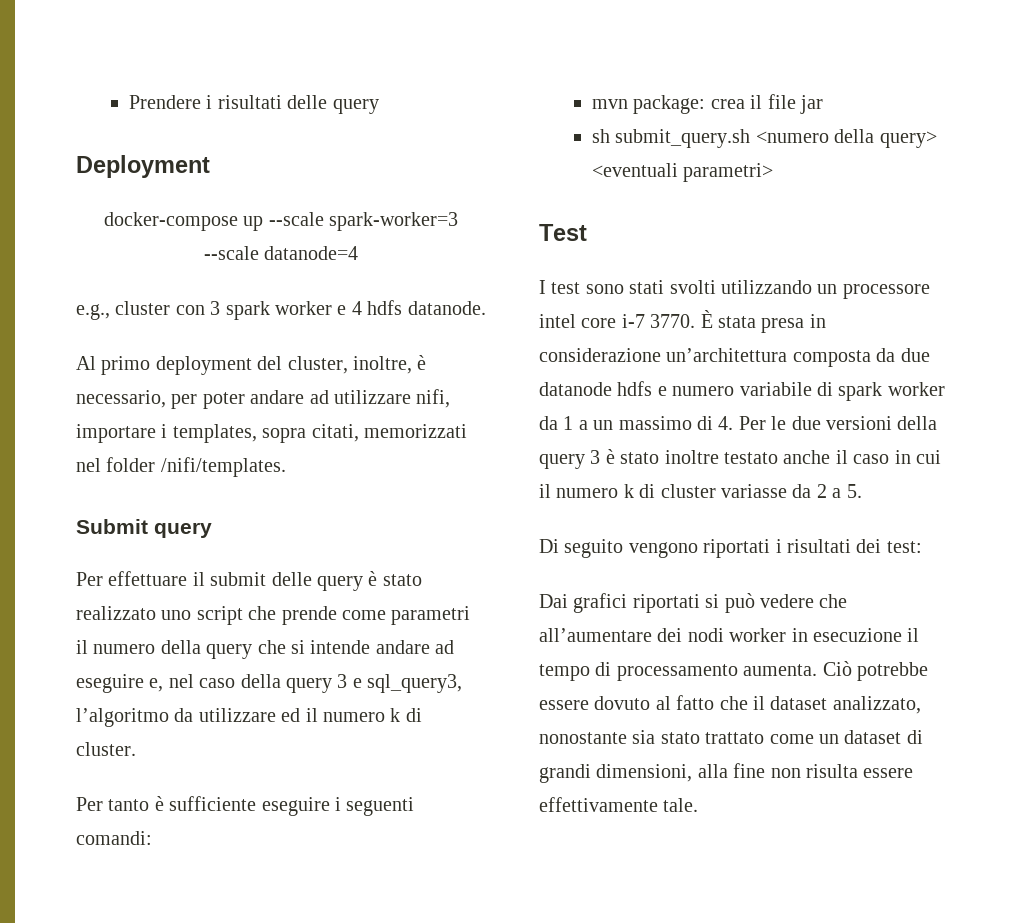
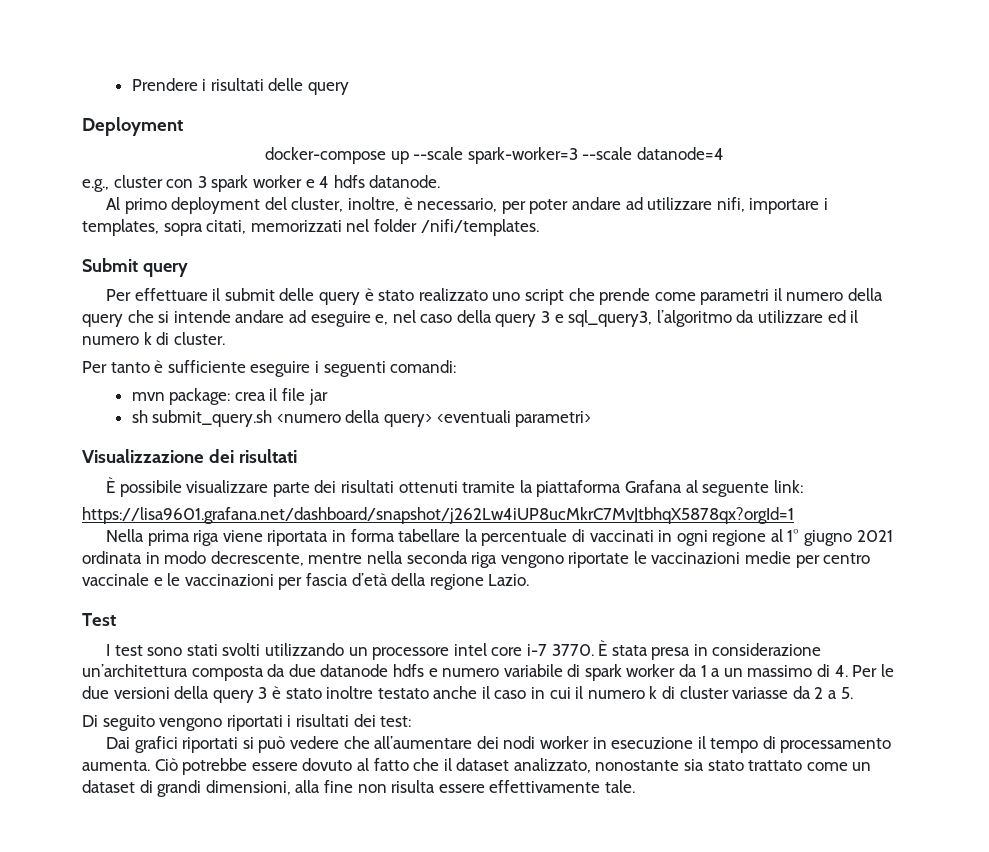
+ Visualizzazione dei risultati
+ È possibile visualizzare parte dei risultati ottenuti tramite la piattaforma Grafana al seguente link:
+ https://lisa9601.grafana.net/dashboard/snapshot/j262Lw4iUP8ucMkrC7MvJtbhqX5878qx?orgId=1
+ Nella prima riga viene riportata in forma tabellare la percentuale di vaccinati in ogni regione al 1° giugno 2021 ordinata in modo decrescente, mentre nella seconda riga vengono riportate le vaccinazioni medie per centro vaccinale e le vaccinazioni per fascia d’età della regione Lazio.

